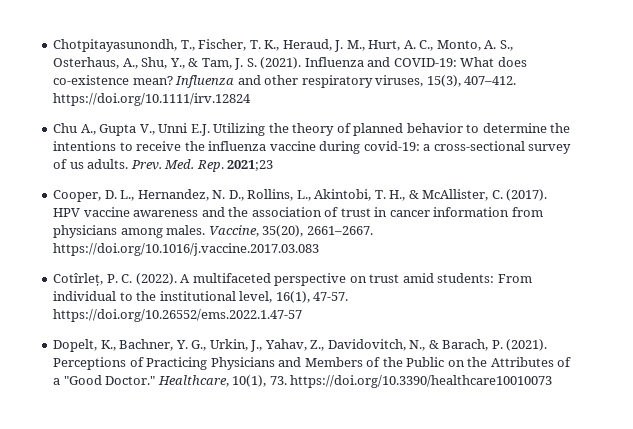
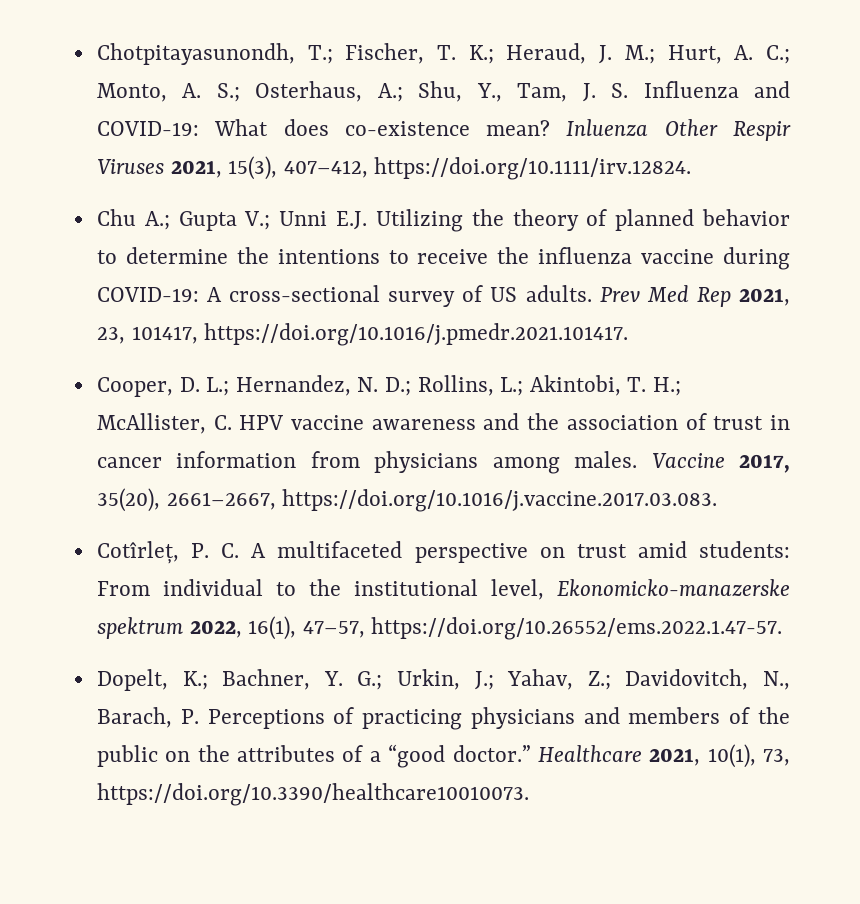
- Chotpitayasunondh, T., Fischer, T. K., Heraud, J. M., Hurt, A. C., Monto, A. S., Osterhaus, A., Shu, Y., & Tam, J. S. (2021). Influenza and COVID-19: What does co-existence mean?
+ Chotpitayasunondh, T.; Fischer, T. K.; Heraud, J. M.; Hurt, A. C.; Monto, A. S.; Osterhaus, A.; Shu, Y., Tam, J. S. Influenza and COVID-19: What does co-existence mean?
- Influenza and other respiratory viruses, 15(3), 407–412. https://doi.org/10.1111/irv.12824
- Chu A., Gupta V., Unni E.J. Utilizing the theory of planned behavior to determine the intentions to receive the influenza vaccine during covid-19: a cross-sectional survey of us adults. Prev. Med. Rep. 2021;23
+ Inluenza Other Respir Viruses 2021, 15(3), 407–412, https://doi.org/10.1111/irv.12824.
+ Chu A.; Gupta V.; Unni E.J. Utilizing the theory of planned behavior to determine the intentions to receive the influenza vaccine during COVID-19: A cross-sectional survey of US adults. Prev Med Rep 2021, 23, 101417, https://doi.org/10.1016/j.pmedr.2021.101417.
- Cooper, D. L., Hernandez, N. D., Rollins, L., Akintobi, T. H., & McAllister, C. (2017). HPV vaccine awareness and the association of trust in cancer information from physicians among males.
+ Cooper, D. L.; Hernandez, N. D.; Rollins, L.; Akintobi, T. H.; McAllister, C. HPV vaccine awareness and the association of trust in cancer information from physicians among males.
- Vaccine, 35(20), 2661–2667. https://doi.org/10.1016/j.vaccine.2017.03.083
+ Vaccine 2017, 35(20), 2661–2667, https://doi.org/10.1016/j.vaccine.2017.03.083.
- Cotîrleț, P. C. (2022). A multifaceted perspective on trust amid students: From individual to the institutional level, 16(1), 47-57. https://doi.org/10.26552/ems.2022.1.47-57
+ Cotîrleț, P. C. A multifaceted perspective on trust amid students: From individual to the institutional level, Ekonomicko-manazerske spektrum 2022, 16(1), 47–57, https://doi.org/10.26552/ems.2022.1.47-57.
- Dopelt, K., Bachner, Y. G., Urkin, J., Yahav, Z., Davidovitch, N., & Barach, P. (2021). Perceptions of Practicing Physicians and Members of the Public on the Attributes of a "Good Doctor." Healthcare, 10(1), 73. https://doi.org/10.3390/healthcare10010073
+ Dopelt, K.; Bachner, Y. G.; Urkin, J.; Yahav, Z.; Davidovitch, N., Barach, P. Perceptions of practicing physicians and members of the public on the attributes of a “good doctor.” Healthcare 2021, 10(1), 73, https://doi.org/10.3390/healthcare10010073.

